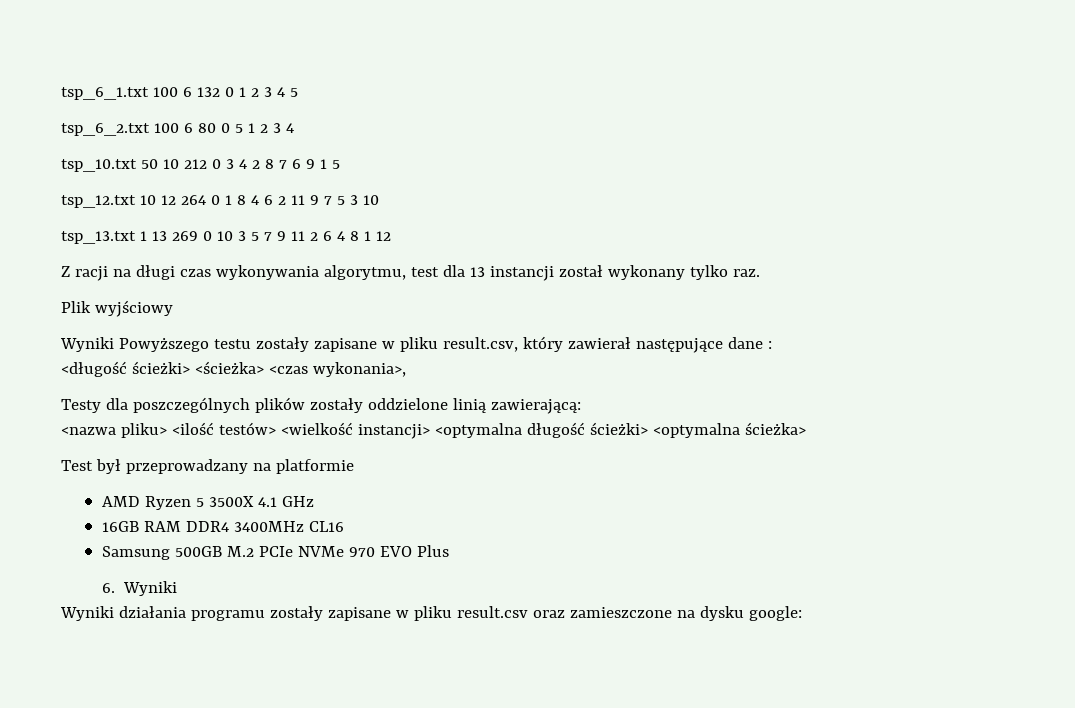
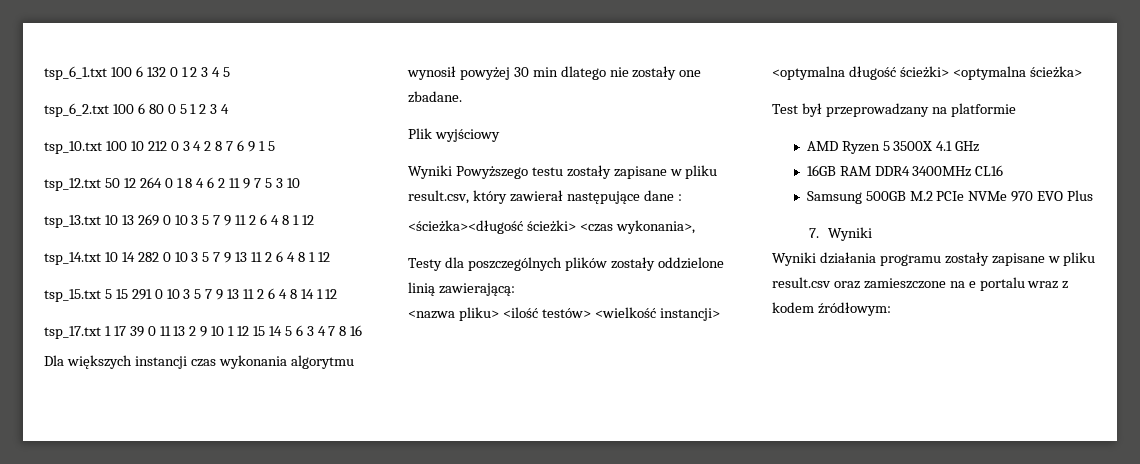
- tsp_10.txt 50 10 212 0 3 4 2 8 7 6 9 1 5
+ tsp_10.txt 100 10 212 0 3 4 2 8 7 6 9 1 5
- tsp_12.txt 10 12 264 0 1 8 4 6 2 11 9 7 5 3 10
+ tsp_12.txt 50 12 264 0 1 8 4 6 2 11 9 7 5 3 10
- tsp_13.txt 1 13 269 0 10 3 5 7 9 11 2 6 4 8 1 12
+ tsp_13.txt 10 13 269 0 10 3 5 7 9 11 2 6 4 8 1 12
- Z racji na długi czas wykonywania algorytmu, test dla 13 instancji został wykonany tylko raz.
+ tsp_14.txt 10 14 282 0 10 3 5 7 9 13 11 2 6 4 8 1 12
+ tsp_15.txt 5 15 291 0 10 3 5 7 9 13 11 2 6 4 8 14 1 12
+ tsp_17.txt 1 17 39 0 11 13 2 9 10 1 12 15 14 5 6 3 4 7 8 16
+ Dla większych instancji czas wykonania algorytmu wynosił powyżej 30 min dlatego nie zostały one zbadane.
- <długość ścieżki> <ścieżka> <czas wykonania>,
+ <ścieżka><długość ścieżki> <czas wykonania>,
- 6. Wyniki
+ 7. Wyniki
- Wyniki działania programu zostały zapisane w pliku result.csv oraz zamieszczone na dysku google:
+ Wyniki działania programu zostały zapisane w pliku result.csv oraz zamieszczone na e portalu wraz z kodem źródłowym:

